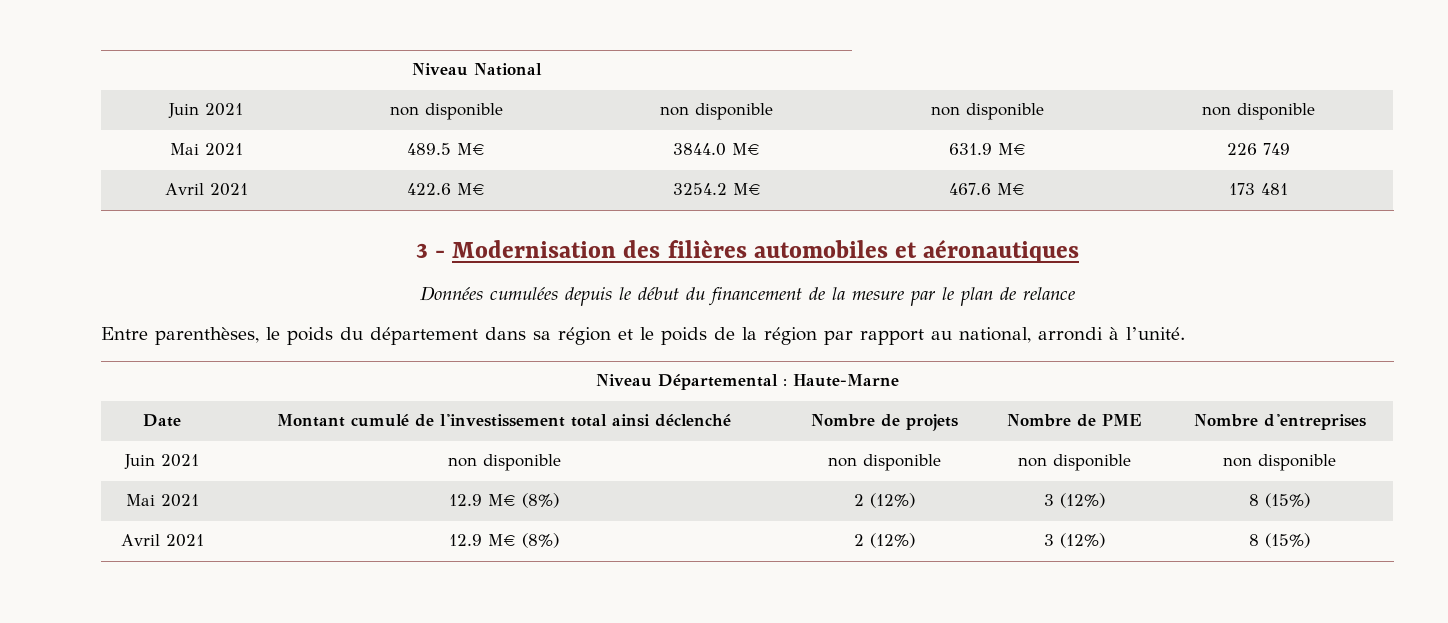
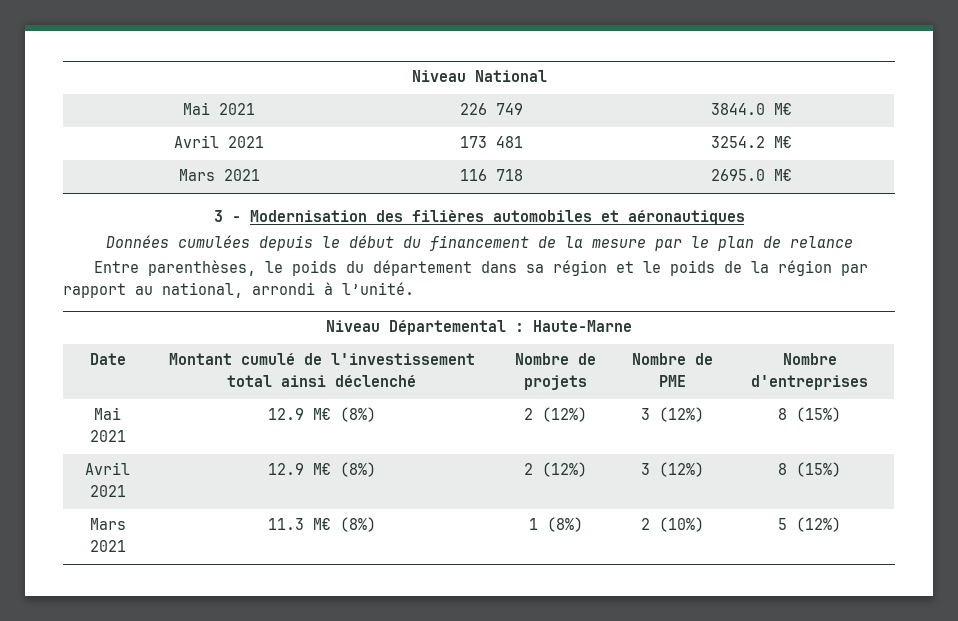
  Niveau National
- Juin 2021 | non disponible | non disponible | non disponible | non disponible
- Mai 2021 | 489.5 M€ | 3844.0 M€ | 631.9 M€ | 226 749
- Avril 2021 | 422.6 M€ | 3254.2 M€ | 467.6 M€ | 173 481
+ Mai 2021 | 226 749 | 3844.0 M€
+ Avril 2021 | 173 481 | 3254.2 M€
+ Mars 2021 | 116 718 | 2695.0 M€
  Date | Montant cumulé de l'investissement total ainsi déclenché | Nombre de projets | Nombre de PME | Nombre d'entreprises
- Juin 2021 | non disponible | non disponible | non disponible | non disponible
+ Mars 2021 | 11.3 M€ (8%) | 1 (8%) | 2 (10%) | 5 (12%)

